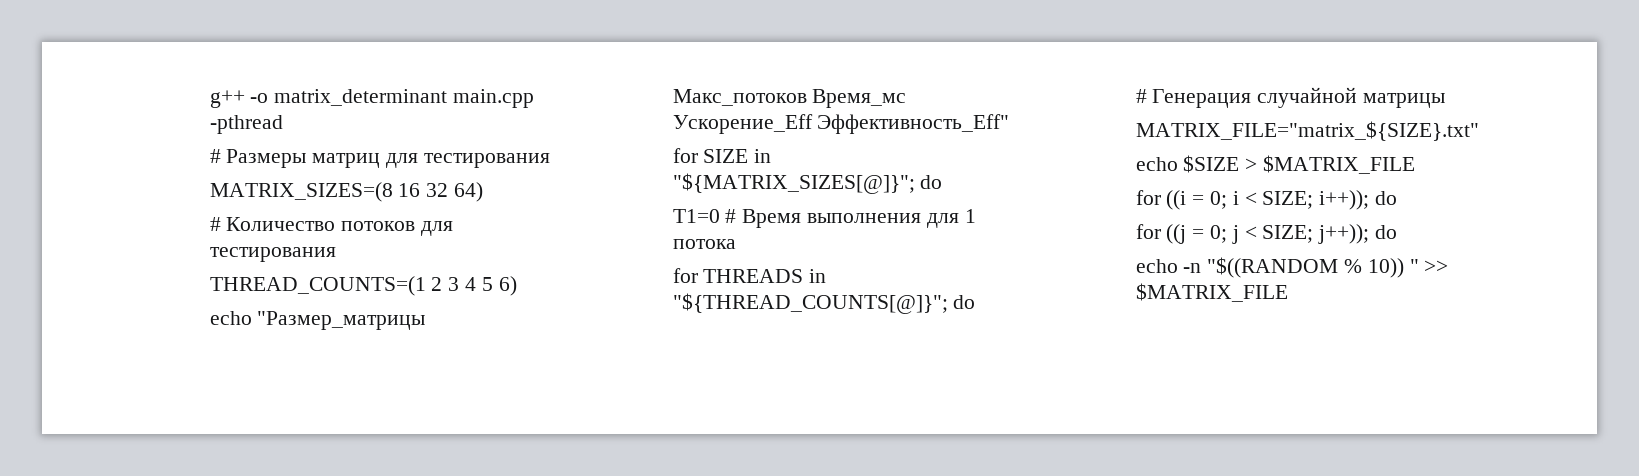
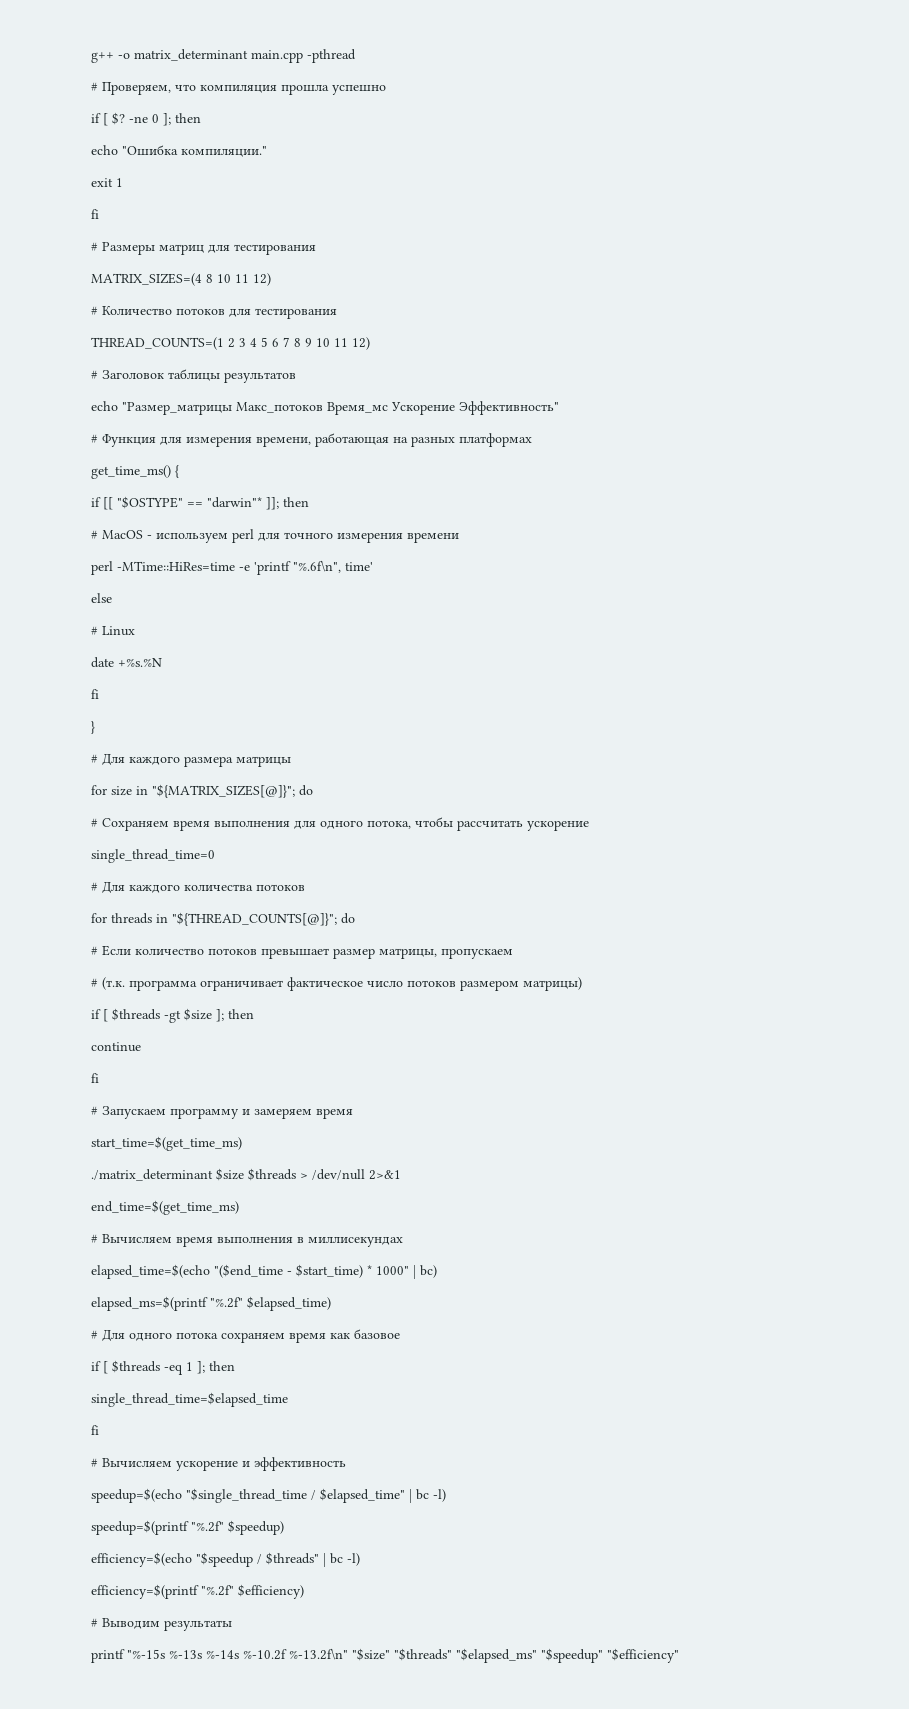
+ # Проверяем, что компиляция прошла успешно
+ if [ $? -ne 0 ]; then
+ echo "Ошибка компиляции."
+ exit 1
+ fi
- MATRIX_SIZES=(8 16 32 64)
+ MATRIX_SIZES=(4 8 10 11 12)
- THREAD_COUNTS=(1 2 3 4 5 6)
- echo "Размер_матрицы Макс_потоков Время_мс Ускорение_Eff Эффективность_Eff"
- for SIZE in "${MATRIX_SIZES[@]}"; do
+ THREAD_COUNTS=(1 2 3 4 5 6 7 8 9 10 11 12)
+ # Заголовок таблицы результатов
+ echo "Размер_матрицы Макс_потоков Время_мс Ускорение Эффективность"
+ # Функция для измерения времени, работающая на разных платформах
+ get_time_ms() {
+ if [[ "$OSTYPE" == "darwin"* ]]; then
+ # MacOS - используем perl для точного измерения времени
+ perl -MTime::HiRes=time -e 'printf "%.6f\n", time'
+ else
+ # Linux
+ date +%s.%N
+ fi
+ }
+ # Для каждого размера матрицы
+ for size in "${MATRIX_SIZES[@]}"; do
- T1=0 # Время выполнения для 1 потока
- for THREADS in "${THREAD_COUNTS[@]}"; do
+ # Сохраняем время выполнения для одного потока, чтобы рассчитать ускорение
+ single_thread_time=0
+ # Для каждого количества потоков
+ for threads in "${THREAD_COUNTS[@]}"; do
- # Генерация случайной матрицы
- MATRIX_FILE="matrix_${SIZE}.txt"
- echo $SIZE > $MATRIX_FILE
- for ((i = 0; i < SIZE; i++)); do
- for ((j = 0; j < SIZE; j++)); do
- echo -n "$((RANDOM % 10)) " >> $MATRIX_FILE
+ # Если количество потоков превышает размер матрицы, пропускаем
+ # (т.к. программа ограничивает фактическое число потоков размером матрицы)
+ if [ $threads -gt $size ]; then
+ continue
+ fi
+ # Запускаем программу и замеряем время
+ start_time=$(get_time_ms)
+ ./matrix_determinant $size $threads > /dev/null 2>&1
+ end_time=$(get_time_ms)
+ # Вычисляем время выполнения в миллисекундах
+ elapsed_time=$(echo "($end_time - $start_time) * 1000" | bc)
+ elapsed_ms=$(printf "%.2f" $elapsed_time)
+ # Для одного потока сохраняем время как базовое
+ if [ $threads -eq 1 ]; then
+ single_thread_time=$elapsed_time
+ fi
+ # Вычисляем ускорение и эффективность
+ speedup=$(echo "$single_thread_time / $elapsed_time" | bc -l)
+ speedup=$(printf "%.2f" $speedup)
+ efficiency=$(echo "$speedup / $threads" | bc -l)
+ efficiency=$(printf "%.2f" $efficiency)
+ # Выводим результаты
+ printf "%-15s %-13s %-14s %-10.2f %-13.2f\n" "$size" "$threads" "$elapsed_ms" "$speedup" "$efficiency"

